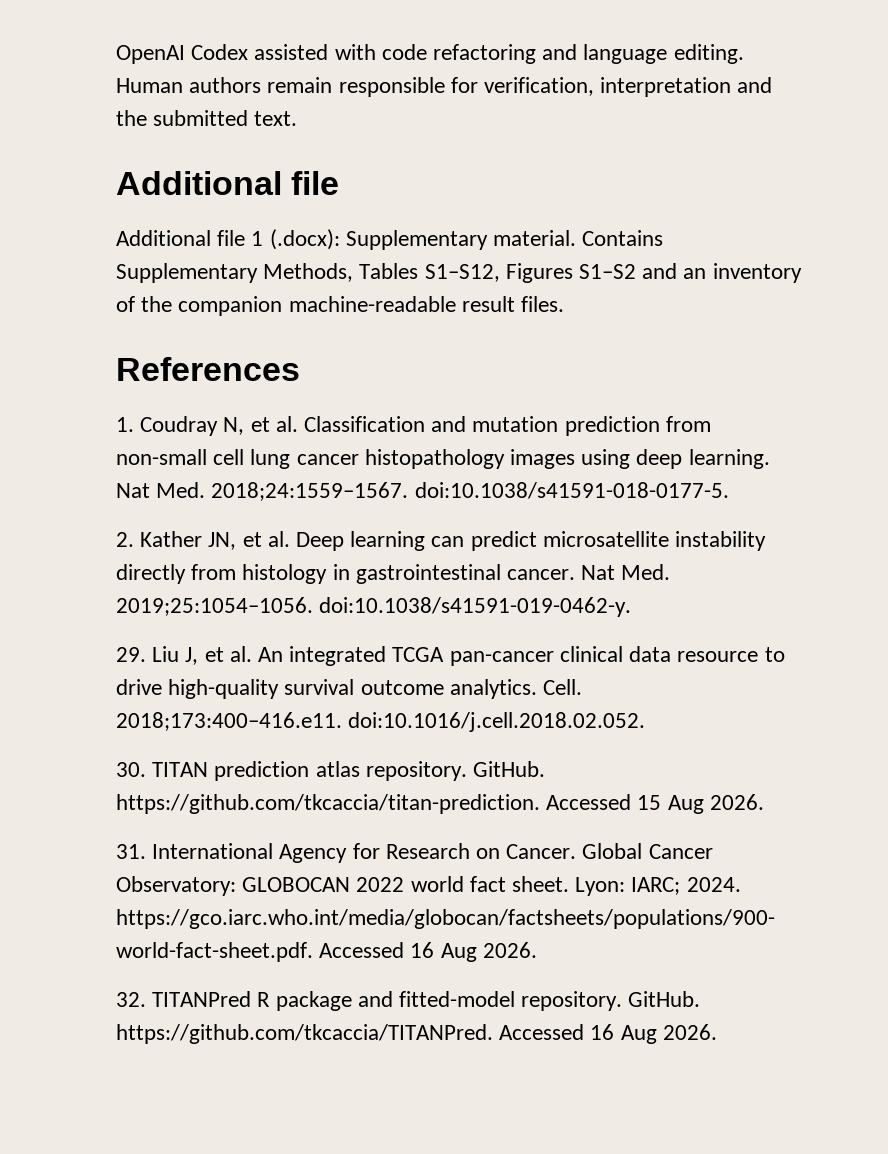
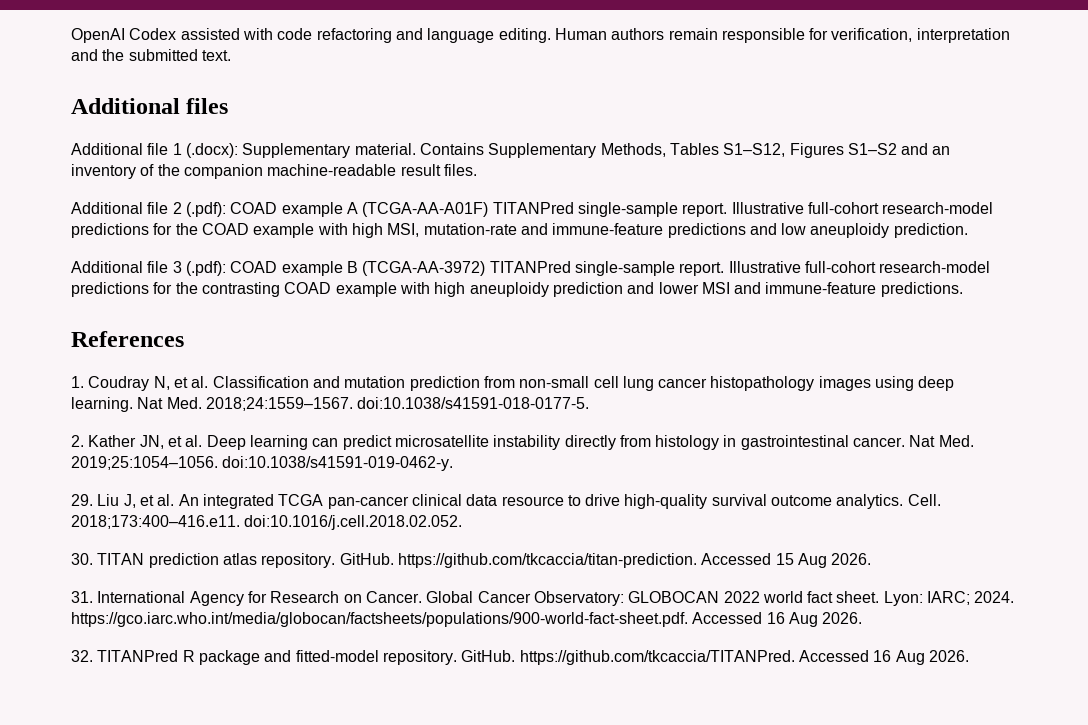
  Human authors remain responsible for verification, interpretation and the submitted text.
- Additional file
+ Additional files
+ Additional file 2 (.pdf): COAD example A (TCGA-AA-A01F) TITANPred single-sample report. Illustrative full-cohort research-model predictions for the COAD example with high MSI, mutation-rate and immune-feature predictions and low aneuploidy prediction.
+ Additional file 3 (.pdf): COAD example B (TCGA-AA-3972) TITANPred single-sample report. Illustrative full-cohort research-model predictions for the contrasting COAD example with high aneuploidy prediction and lower MSI and immune-feature predictions.

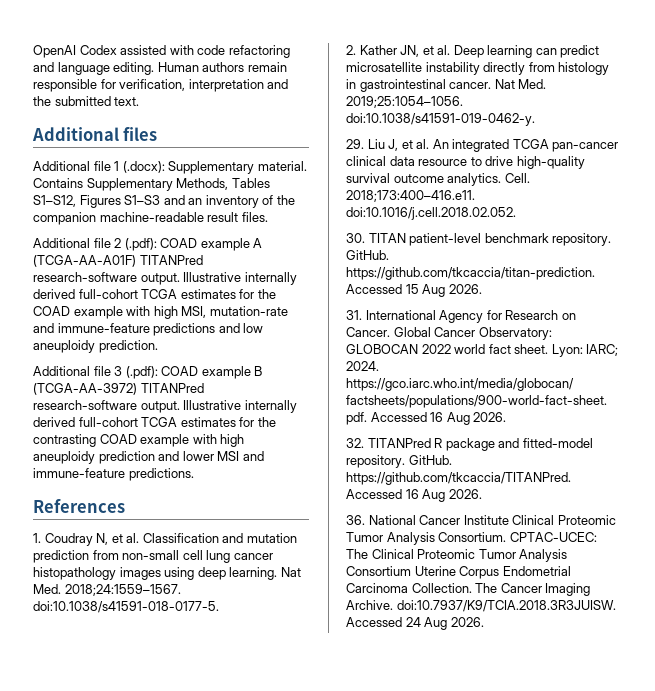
- Contains Supplementary Methods, Tables S1–S12, Figures S1–S2 and an inventory of the companion machine-readable result files.
+ Contains Supplementary Methods, Tables S1–S12, Figures S1–S3 and an inventory of the companion machine-readable result files.
- Additional file 2 (.pdf): COAD example A (TCGA-AA-A01F) TITANPred single-sample report. Illustrative full-cohort research-model predictions for the COAD example with high MSI, mutation-rate and immune-feature predictions and low aneuploidy prediction.
+ Additional file 2 (.pdf): COAD example A (TCGA-AA-A01F) TITANPred research-software output. Illustrative internally derived full-cohort TCGA estimates for the COAD example with high MSI, mutation-rate and immune-feature predictions and low aneuploidy prediction.
- Additional file 3 (.pdf): COAD example B (TCGA-AA-3972) TITANPred single-sample report. Illustrative full-cohort research-model predictions for the contrasting COAD example with high aneuploidy prediction and lower MSI and immune-feature predictions.
+ Additional file 3 (.pdf): COAD example B (TCGA-AA-3972) TITANPred research-software output. Illustrative internally derived full-cohort TCGA estimates for the contrasting COAD example with high aneuploidy prediction and lower MSI and immune-feature predictions.
- 30. TITAN prediction atlas repository.
+ 30. TITAN patient-level benchmark repository.
+ 36. National Cancer Institute Clinical Proteomic Tumor Analysis Consortium. CPTAC-UCEC: The Clinical Proteomic Tumor Analysis Consortium Uterine Corpus Endometrial Carcinoma Collection. The Cancer Imaging Archive. doi:10.7937/K9/TCIA.2018.3R3JUISW. Accessed 24 Aug 2026.

